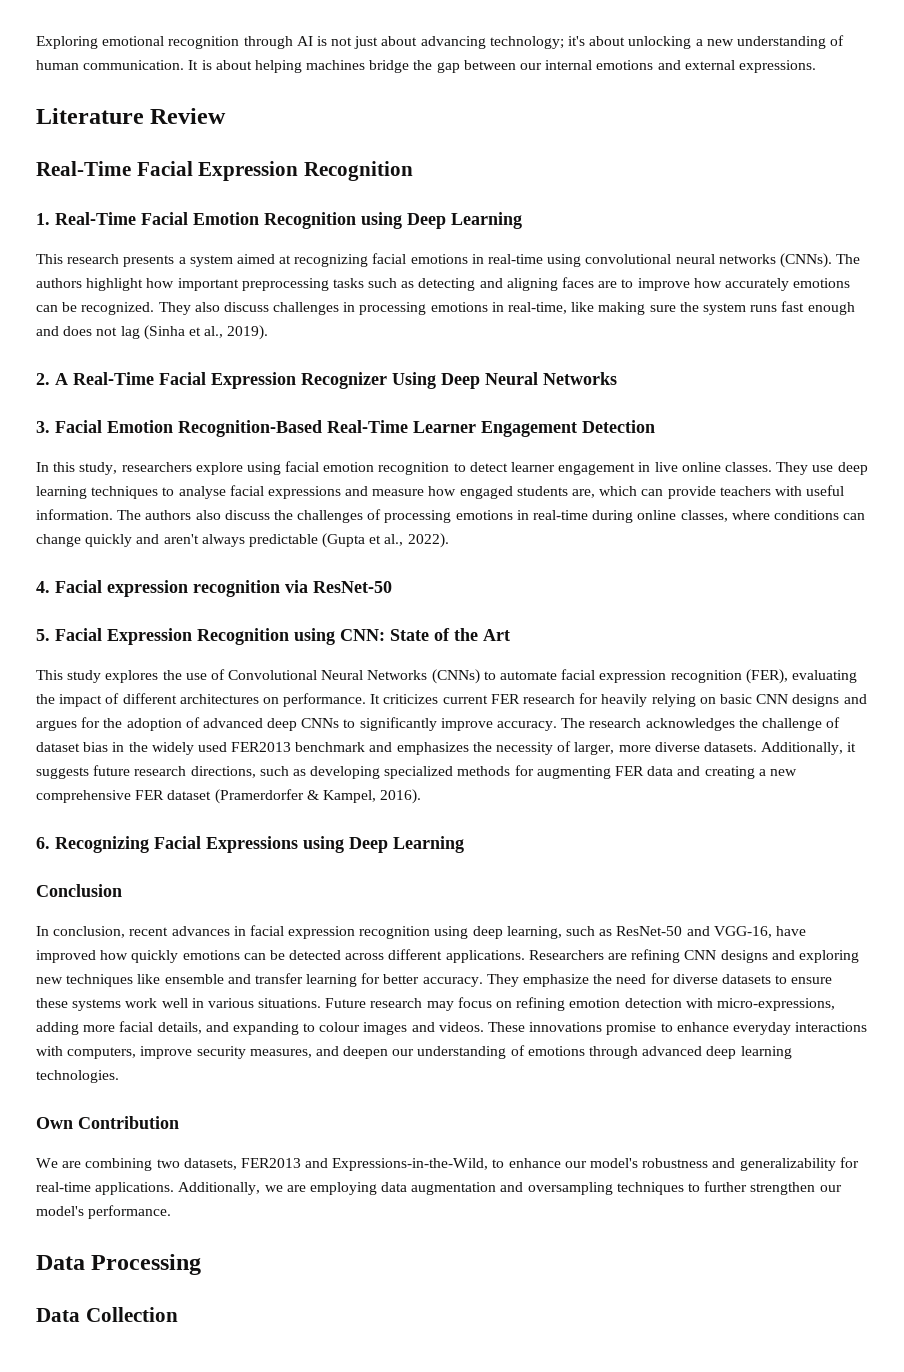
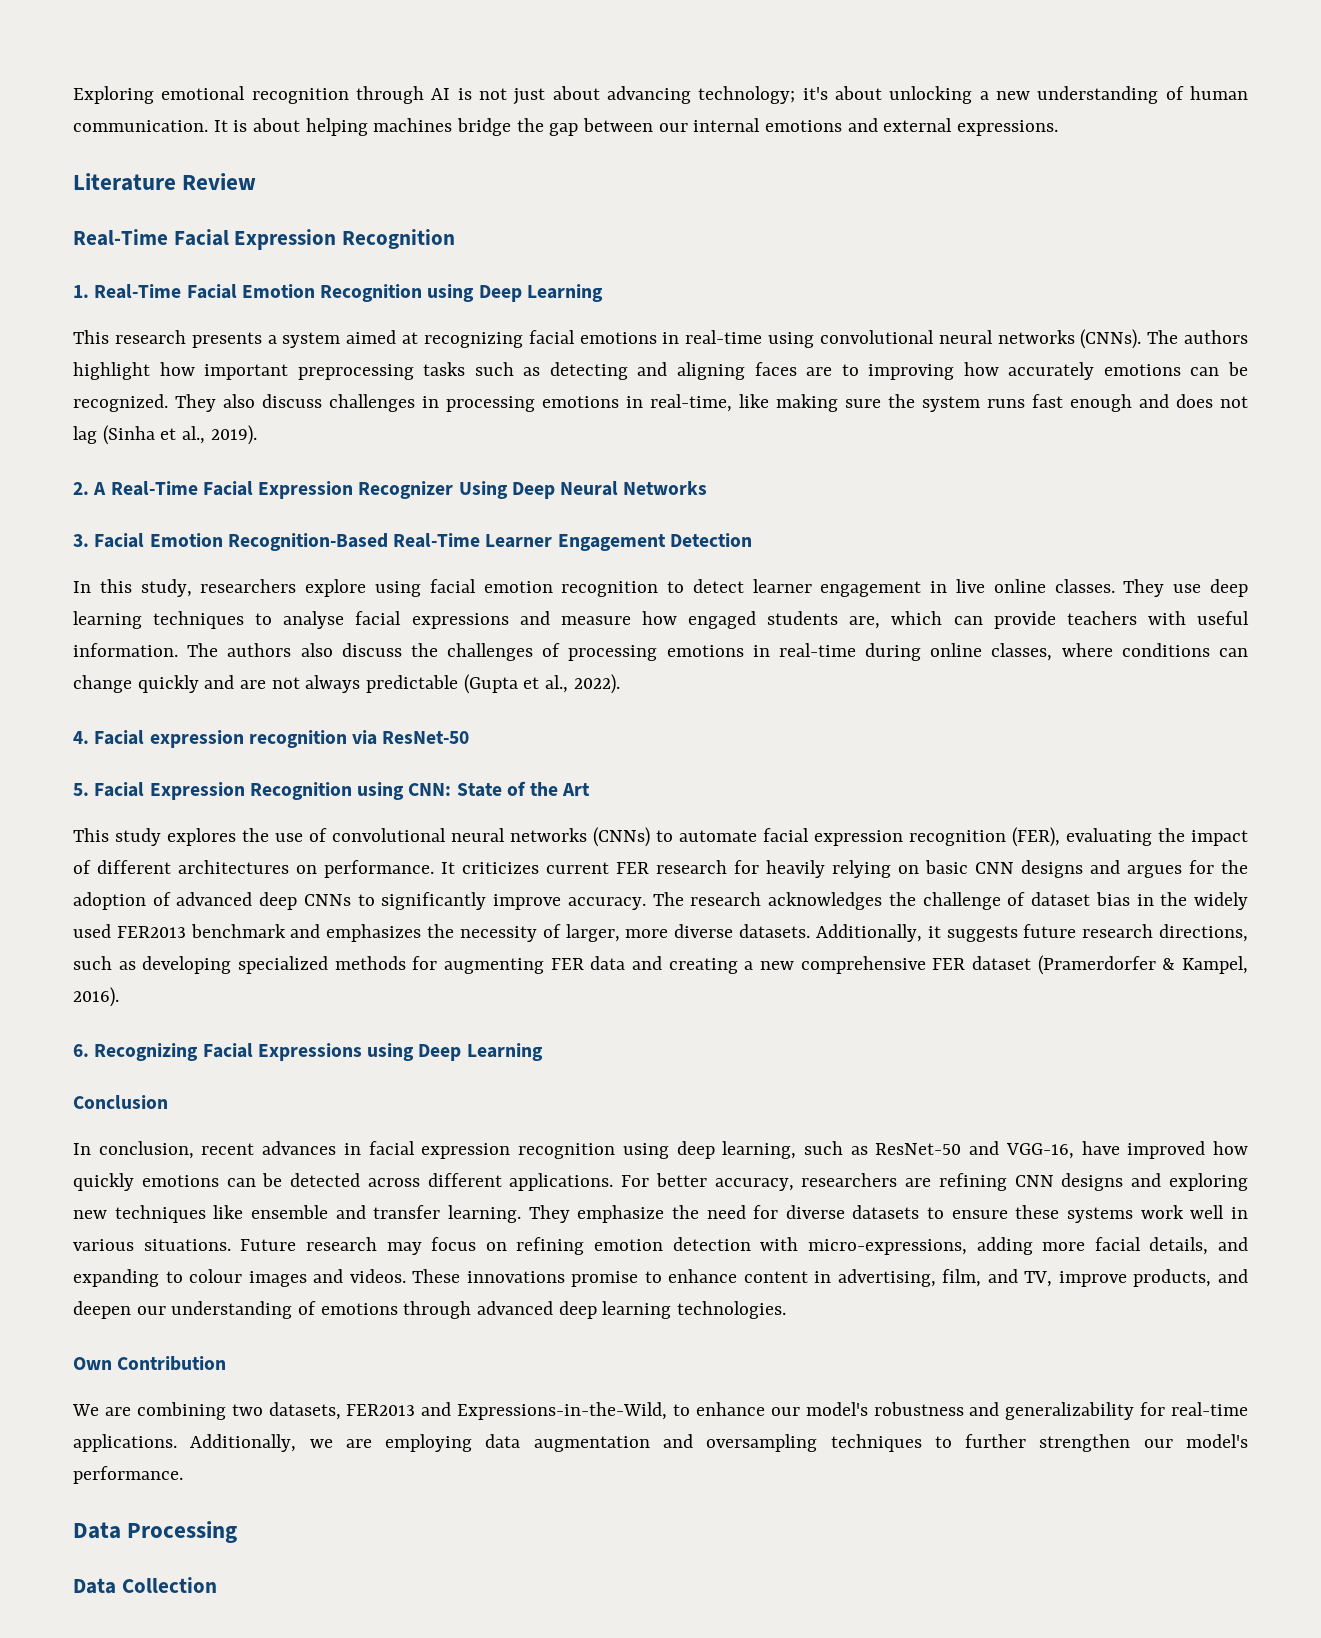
- The authors highlight how important preprocessing tasks such as detecting and aligning faces are to improve how accurately emotions can be recognized.
+ The authors highlight how important preprocessing tasks such as detecting and aligning faces are to improving how accurately emotions can be recognized.
- The authors also discuss the challenges of processing emotions in real-time during online classes, where conditions can change quickly and aren't always predictable (Gupta et al., 2022).
+ The authors also discuss the challenges of processing emotions in real-time during online classes, where conditions can change quickly and are not always predictable (Gupta et al., 2022).
- This study explores the use of Convolutional Neural Networks (CNNs) to automate facial expression recognition (FER), evaluating the impact of different architectures on performance.
+ This study explores the use of convolutional neural networks (CNNs) to automate facial expression recognition (FER), evaluating the impact of different architectures on performance.
- Researchers are refining CNN designs and exploring new techniques like ensemble and transfer learning for better accuracy.
+ For better accuracy, researchers are refining CNN designs and exploring new techniques like ensemble and transfer learning.
- These innovations promise to enhance everyday interactions with computers, improve security measures, and deepen our understanding of emotions through advanced deep learning technologies.
+ These innovations promise to enhance content in advertising, film, and TV, improve products, and deepen our understanding of emotions through advanced deep learning technologies.

